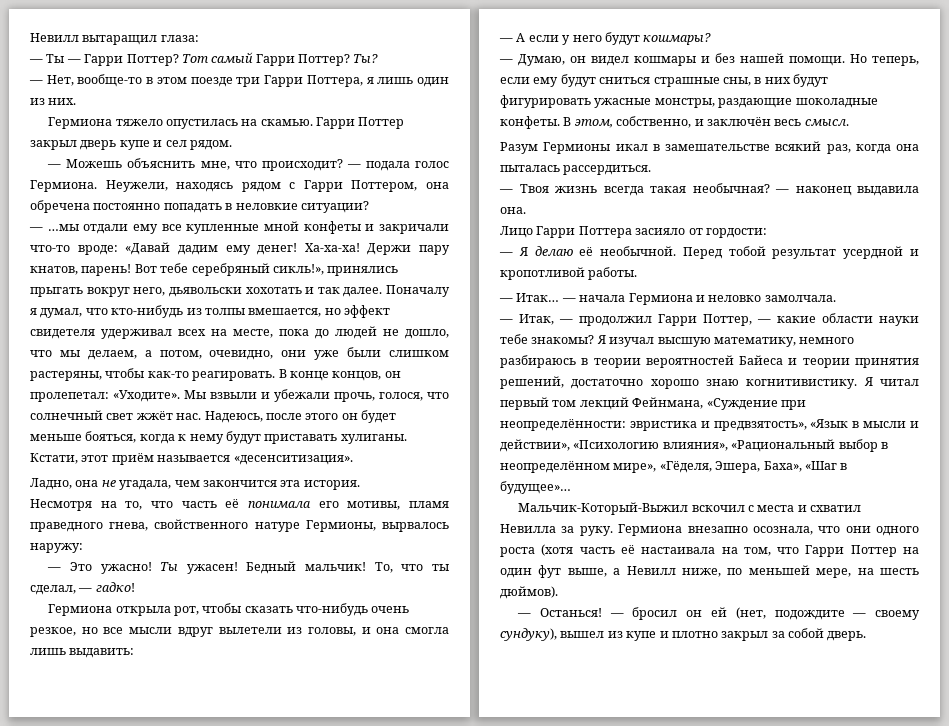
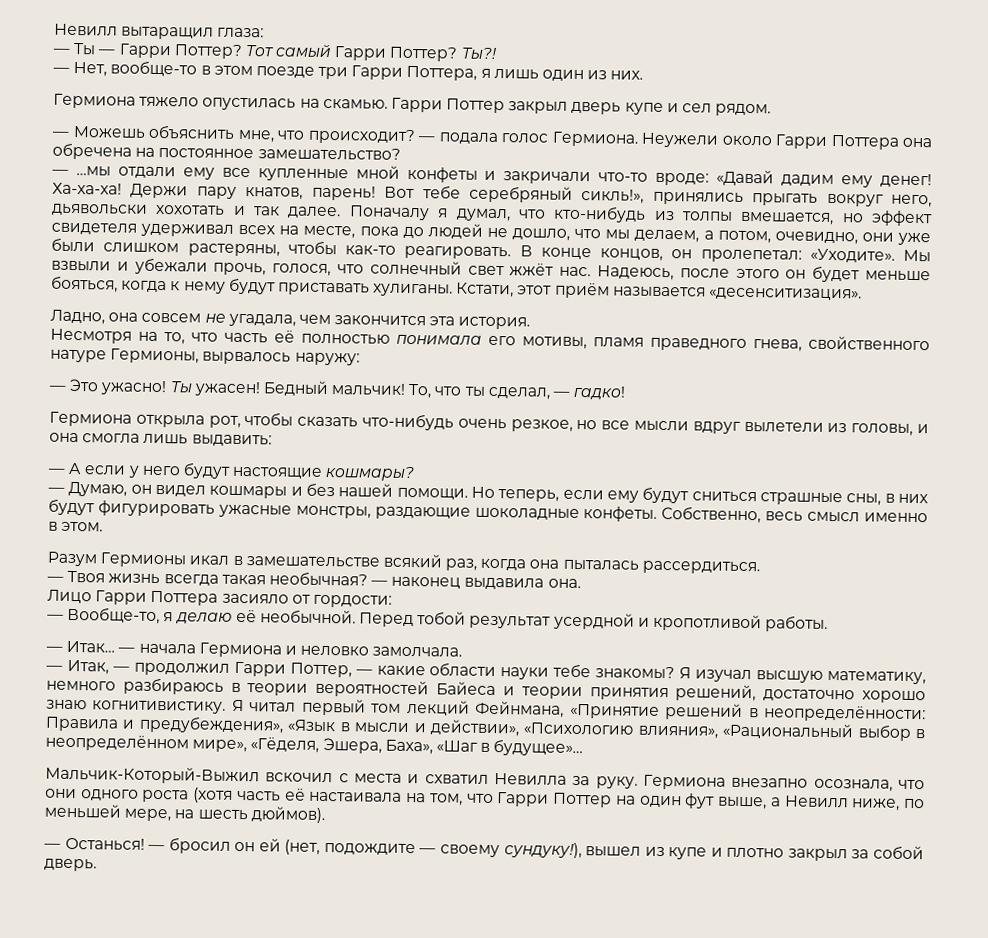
- Ты?
+ Ты?!
- Неужели, находясь рядом с Гарри Поттером, она обречена постоянно попадать в неловкие ситуации?
+ Неужели около Гарри Поттера она обречена на постоянное замешательство?
- Ладно, она не угадала, чем закончится эта история.
+ Ладно, она совсем не угадала, чем закончится эта история.
- Несмотря на то, что часть её понимала его мотивы, пламя праведного гнева, свойственного натуре Гермионы, вырвалось наружу:
+ Несмотря на то, что часть её полностью понимала его мотивы, пламя праведного гнева, свойственного натуре Гермионы, вырвалось наружу:
- — А если у него будут кошмары?
+ — А если у него будут настоящие кошмары?
- В этом, собственно, и заключён весь смысл.
+ Собственно, весь смысл именно в этом.
- — Я делаю её необычной.
+ — Вообще-то, я делаю её необычной.
- Я читал первый том лекций Фейнмана, «Суждение при неопределённости: эвристика и предвзятость», «Язык в мысли и действии», «Психологию влияния», «Рациональный выбор в неопределённом мире», «Гёделя, Эшера, Баха», «Шаг в будущее»…
+ Я читал первый том лекций Фейнмана, «Принятие решений в неопределённости: Правила и предубеждения», «Язык в мысли и действии», «Психологию влияния», «Рациональный выбор в неопределённом мире», «Гёделя, Эшера, Баха», «Шаг в будущее»…
- — бросил он ей (нет, подождите — своему сундуку), вышел из купе и плотно закрыл за собой дверь.
+ — бросил он ей (нет, подождите — своему сундуку!), вышел из купе и плотно закрыл за собой дверь.

